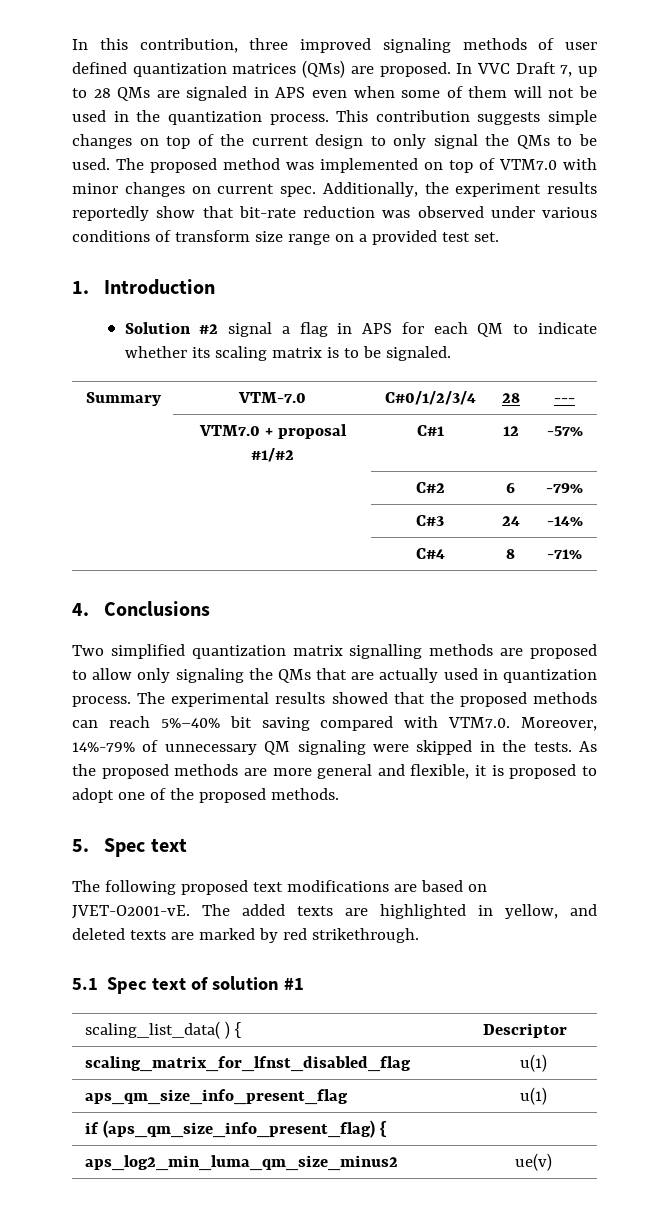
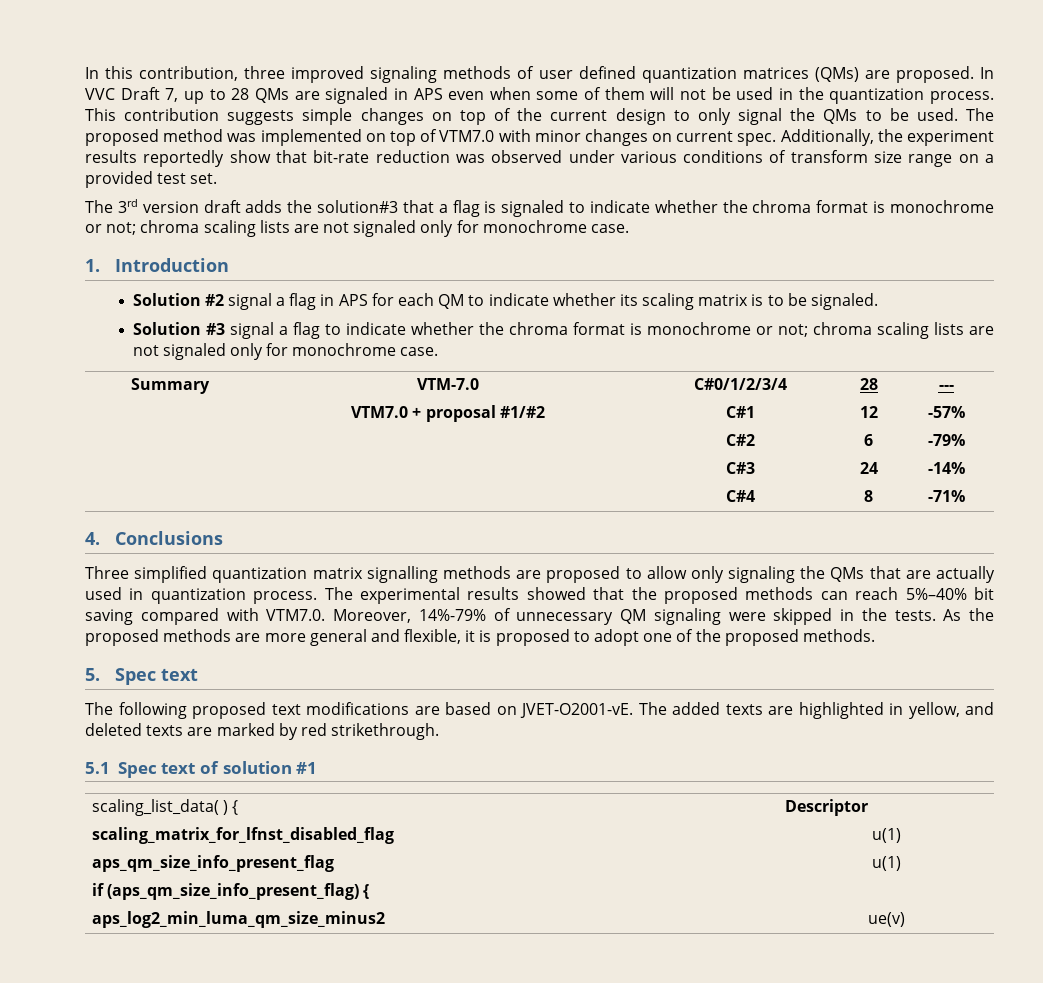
+ The 3rd version draft adds the solution#3 that a flag is signaled to indicate whether the chroma format is monochrome or not; chroma scaling lists are not signaled only for monochrome case.
+ Solution #3 signal a flag to indicate whether the chroma format is monochrome or not; chroma scaling lists are not signaled only for monochrome case.
- Two simplified quantization matrix signalling methods are proposed to allow only signaling the QMs that are actually used in quantization process.
+ Three simplified quantization matrix signalling methods are proposed to allow only signaling the QMs that are actually used in quantization process.

